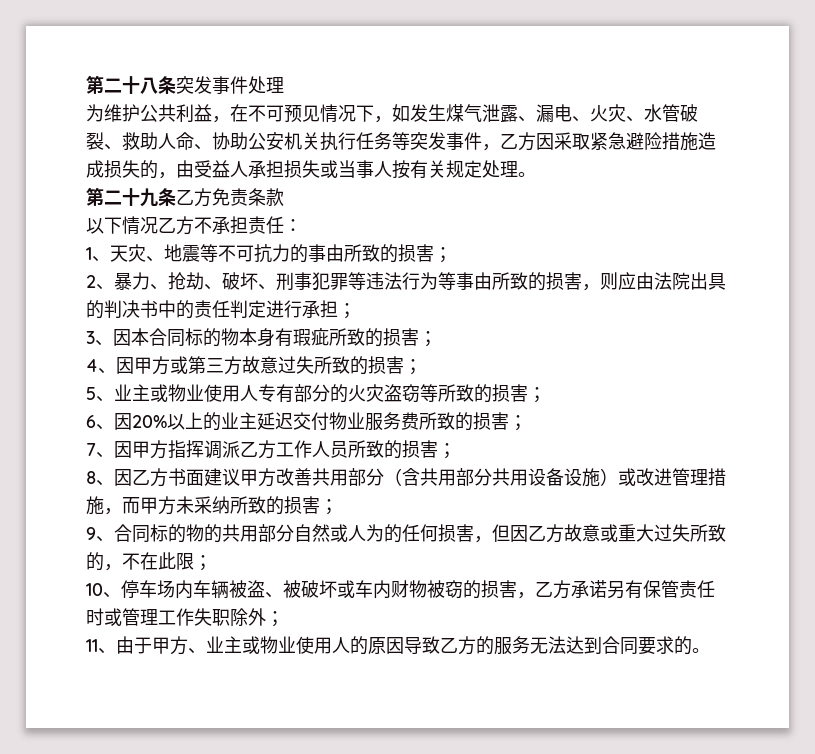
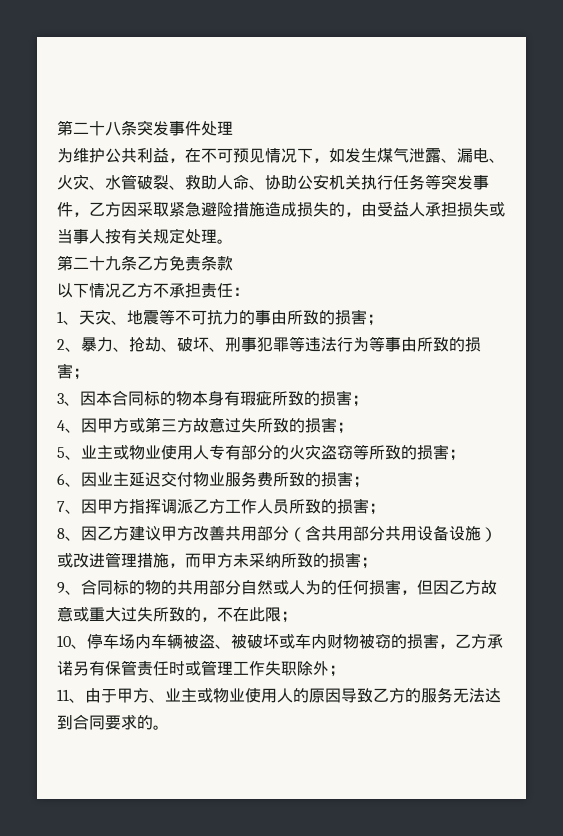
- 2、暴力、抢劫、破坏、刑事犯罪等违法行为等事由所致的损害，则应由法院出具的判决书中的责任判定进行承担；
+ 2、暴力、抢劫、破坏、刑事犯罪等违法行为等事由所致的损害；
- 6、因20%以上的业主延迟交付物业服务费所致的损害；
+ 6、因业主延迟交付物业服务费所致的损害；
- 8、因乙方书面建议甲方改善共用部分（含共用部分共用设备设施）或改进管理措施，而甲方未采纳所致的损害；
+ 8、因乙方建议甲方改善共用部分（含共用部分共用设备设施）或改进管理措施，而甲方未采纳所致的损害；

